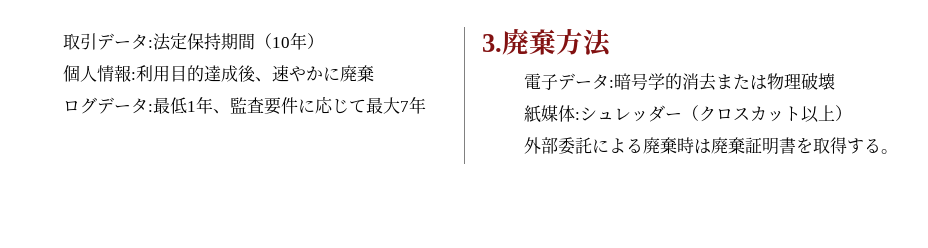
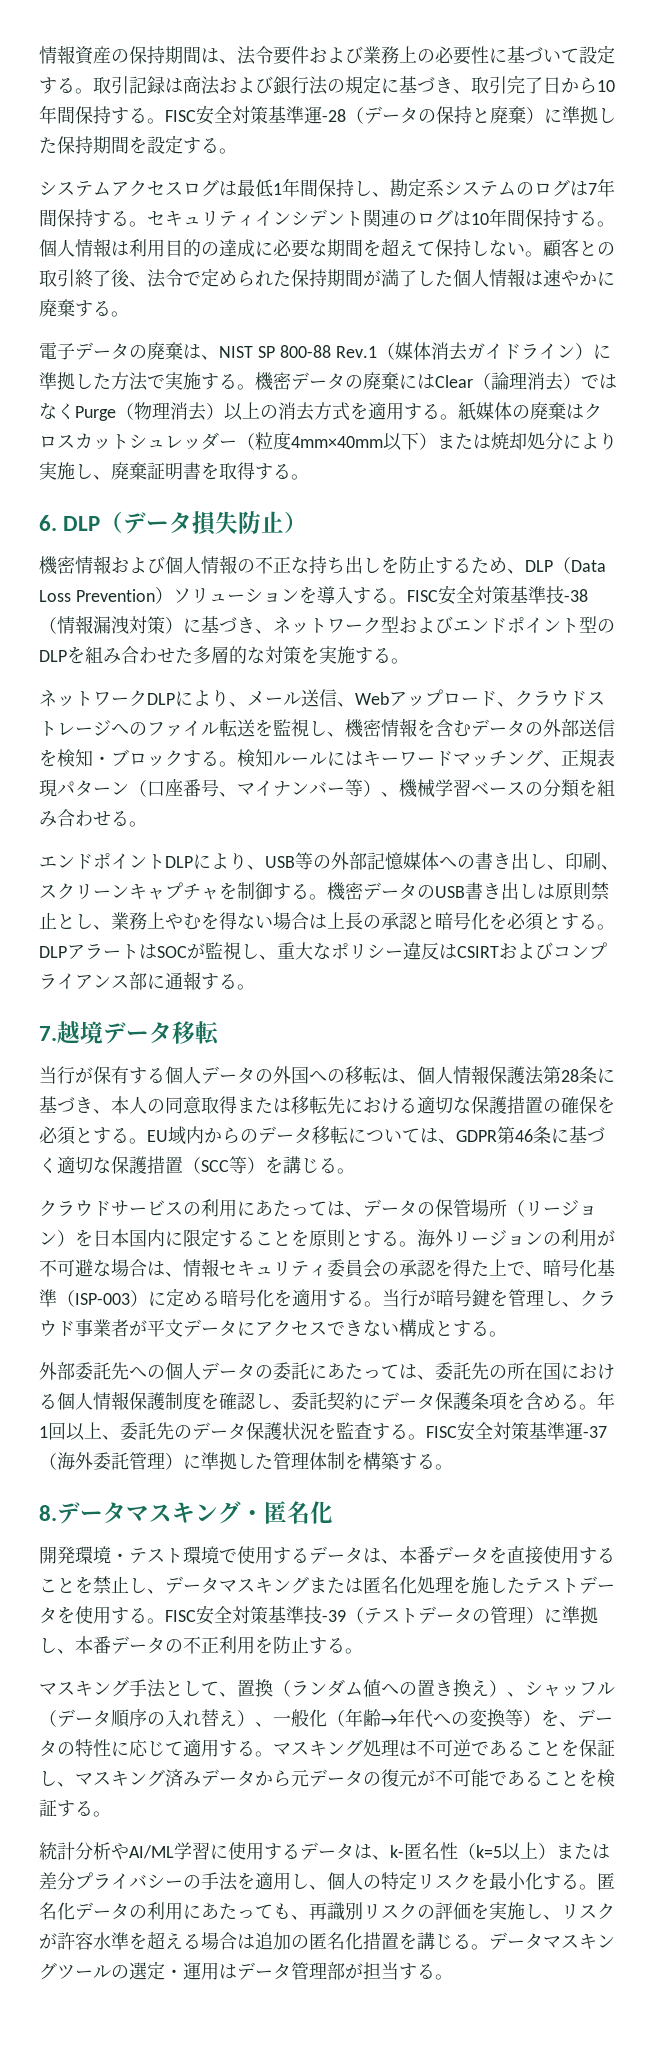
- 取引データ:法定保持期間（10年）
- 個人情報:利用目的達成後、速やかに廃棄
- ログデータ:最低1年、監査要件に応じて最大7年
- 3.廃棄方法
- 電子データ:暗号学的消去または物理破壊
- 紙媒体:シュレッダー（クロスカット以上）
- 外部委託による廃棄時は廃棄証明書を取得する。
+ 情報資産の保持期間は、法令要件および業務上の必要性に基づいて設定する。取引記録は商法および銀行法の規定に基づき、取引完了日から10年間保持する。FISC安全対策基準運-28（データの保持と廃棄）に準拠した保持期間を設定する。
+ システムアクセスログは最低1年間保持し、勘定系システムのログは7年間保持する。セキュリティインシデント関連のログは10年間保持する。個人情報は利用目的の達成に必要な期間を超えて保持しない。顧客との取引終了後、法令で定められた保持期間が満了した個人情報は速やかに廃棄する。
+ 電子データの廃棄は、NIST SP 800-88 Rev.1（媒体消去ガイドライン）に準拠した方法で実施する。機密データの廃棄にはClear（論理消去）ではなくPurge（物理消去）以上の消去方式を適用する。紙媒体の廃棄はクロスカットシュレッダー（粒度4mm×40mm以下）または焼却処分により実施し、廃棄証明書を取得する。
+ 6. DLP（データ損失防止）
+ 機密情報および個人情報の不正な持ち出しを防止するため、DLP（Data Loss Prevention）ソリューションを導入する。FISC安全対策基準技-38（情報漏洩対策）に基づき、ネットワーク型およびエンドポイント型のDLPを組み合わせた多層的な対策を実施する。
+ ネットワークDLPにより、メール送信、Webアップロード、クラウドストレージへのファイル転送を監視し、機密情報を含むデータの外部送信を検知・ブロックする。検知ルールにはキーワードマッチング、正規表現パターン（口座番号、マイナンバー等）、機械学習ベースの分類を組み合わせる。
+ エンドポイントDLPにより、USB等の外部記憶媒体への書き出し、印刷、スクリーンキャプチャを制御する。機密データのUSB書き出しは原則禁止とし、業務上やむを得ない場合は上長の承認と暗号化を必須とする。DLPアラートはSOCが監視し、重大なポリシー違反はCSIRTおよびコンプライアンス部に通報する。
+ 7.越境データ移転
+ 当行が保有する個人データの外国への移転は、個人情報保護法第28条に基づき、本人の同意取得または移転先における適切な保護措置の確保を必須とする。EU域内からのデータ移転については、GDPR第46条に基づく適切な保護措置（SCC等）を講じる。
+ クラウドサービスの利用にあたっては、データの保管場所（リージョン）を日本国内に限定することを原則とする。海外リージョンの利用が不可避な場合は、情報セキュリティ委員会の承認を得た上で、暗号化基準（ISP-003）に定める暗号化を適用する。当行が暗号鍵を管理し、クラウド事業者が平文データにアクセスできない構成とする。
+ 外部委託先への個人データの委託にあたっては、委託先の所在国における個人情報保護制度を確認し、委託契約にデータ保護条項を含める。年1回以上、委託先のデータ保護状況を監査する。FISC安全対策基準運-37（海外委託管理）に準拠した管理体制を構築する。
+ 8.データマスキング・匿名化
+ 開発環境・テスト環境で使用するデータは、本番データを直接使用することを禁止し、データマスキングまたは匿名化処理を施したテストデータを使用する。FISC安全対策基準技-39（テストデータの管理）に準拠し、本番データの不正利用を防止する。
+ マスキング手法として、置換（ランダム値への置き換え）、シャッフル（データ順序の入れ替え）、一般化（年齢→年代への変換等）を、データの特性に応じて適用する。マスキング処理は不可逆であることを保証し、マスキング済みデータから元データの復元が不可能であることを検証する。
+ 統計分析やAI/ML学習に使用するデータは、k-匿名性（k=5以上）または差分プライバシーの手法を適用し、個人の特定リスクを最小化する。匿名化データの利用にあたっても、再識別リスクの評価を実施し、リスクが許容水準を超える場合は追加の匿名化措置を講じる。データマスキングツールの選定・運用はデータ管理部が担当する。

